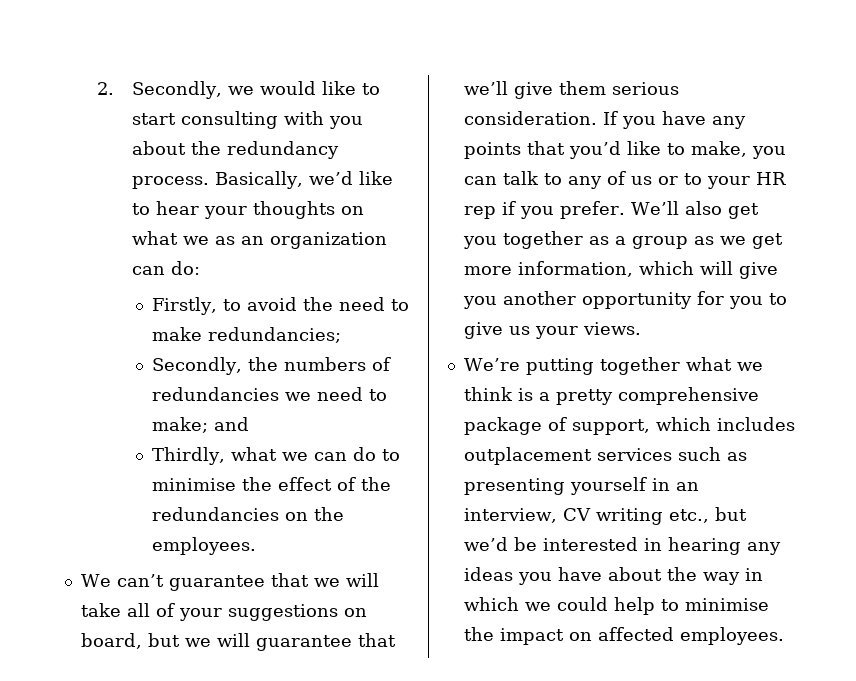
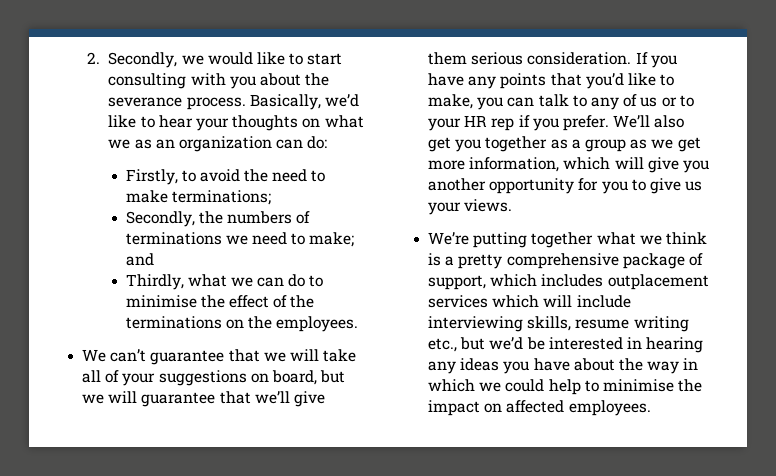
- 2. Secondly, we would like to start consulting with you about the redundancy process.
+ 2. Secondly, we would like to start consulting with you about the severance process.
- Firstly, to avoid the need to make redundancies;
+ Firstly, to avoid the need to make terminations;
- Secondly, the numbers of redundancies we need to make; and
+ Secondly, the numbers of terminations we need to make; and
- Thirdly, what we can do to minimise the effect of the redundancies on the employees.
+ Thirdly, what we can do to minimise the effect of the terminations on the employees.
- We’re putting together what we think is a pretty comprehensive package of support, which includes outplacement services such as presenting yourself in an interview, CV writing etc., but we’d be interested in hearing any ideas you have about the way in which we could help to minimise the impact on affected employees.
+ We’re putting together what we think is a pretty comprehensive package of support, which includes outplacement services which will include interviewing skills, resume writing etc., but we’d be interested in hearing any ideas you have about the way in which we could help to minimise the impact on affected employees.

